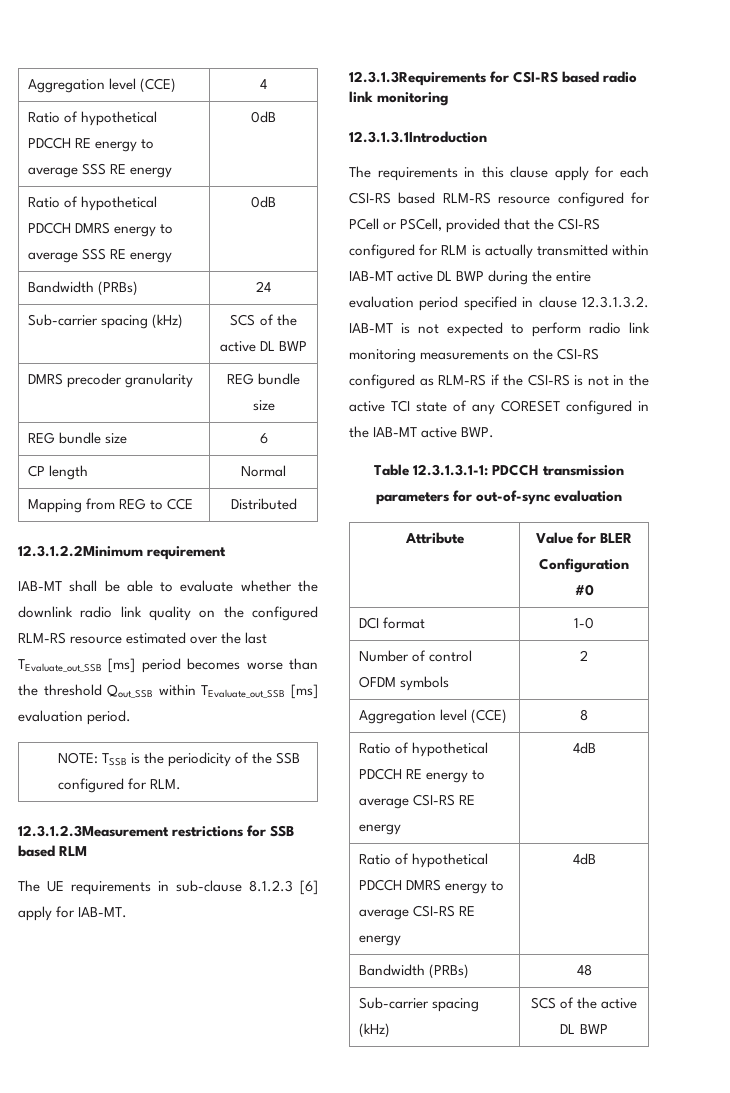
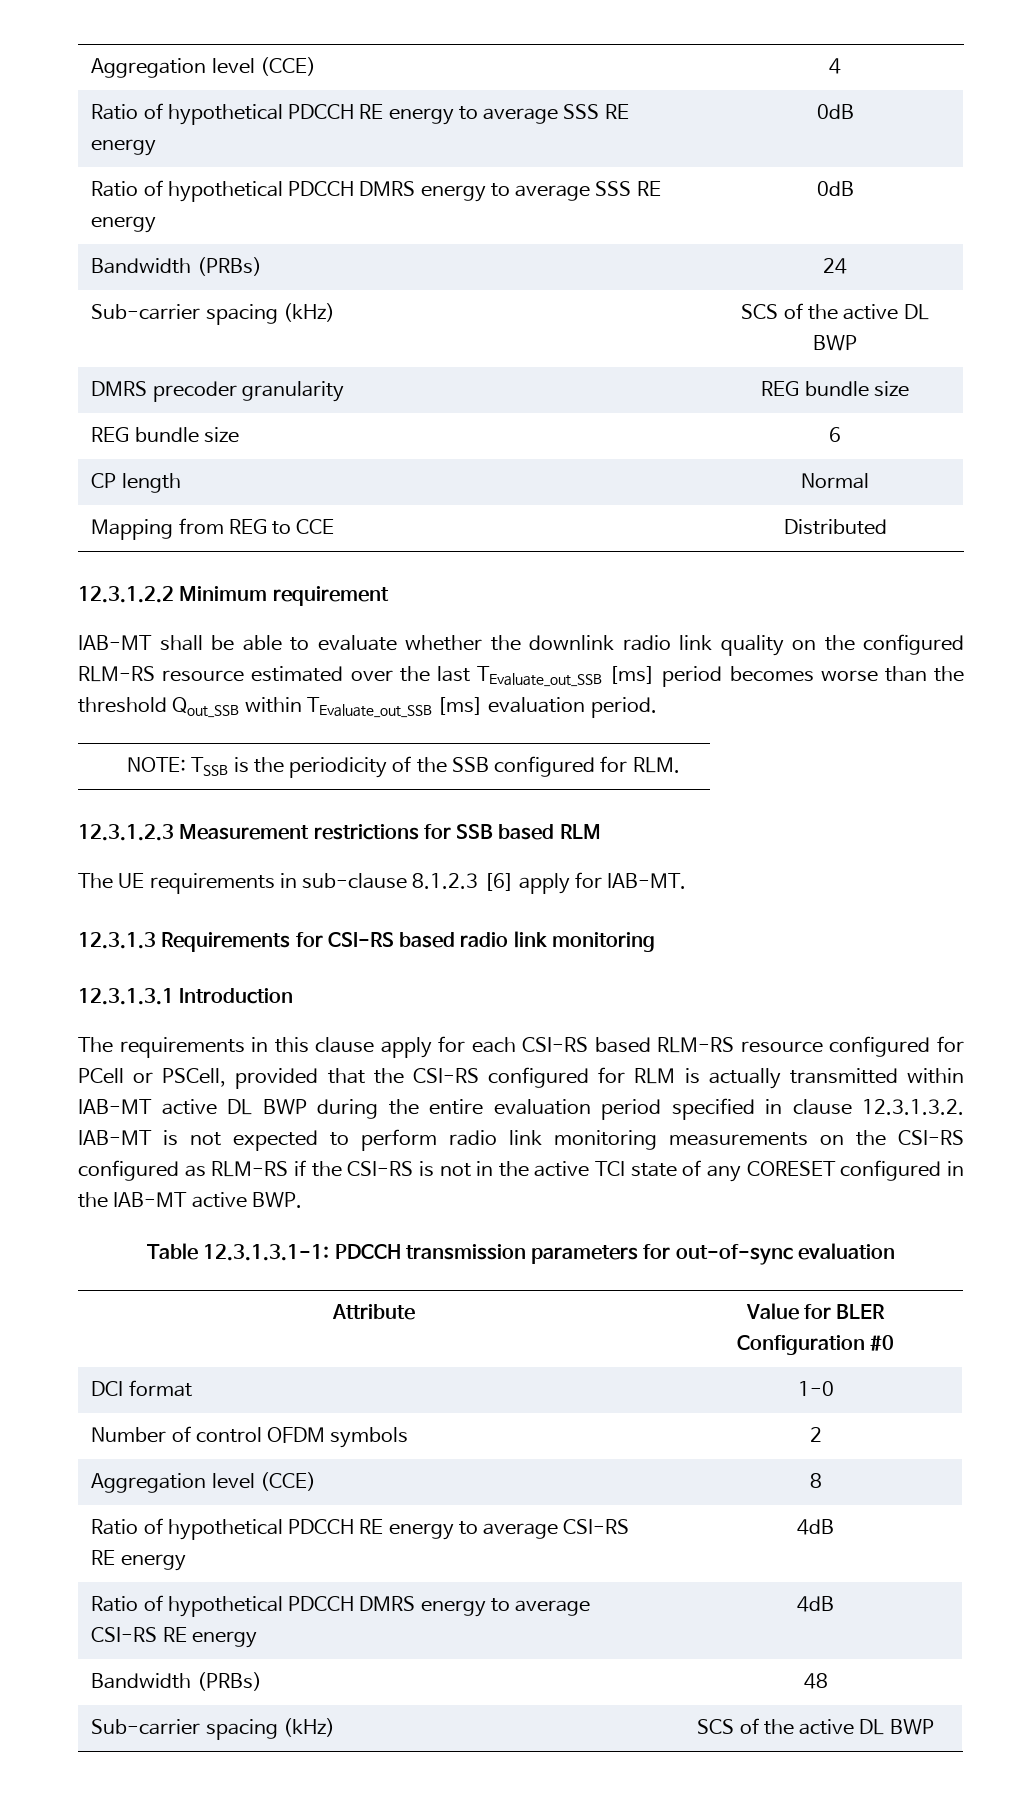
- 12.3.1.2.2Minimum requirement
+ 12.3.1.2.2 Minimum requirement
- 12.3.1.2.3Measurement restrictions for SSB based RLM
+ 12.3.1.2.3 Measurement restrictions for SSB based RLM
- 12.3.1.3Requirements for CSI-RS based radio link monitoring
+ 12.3.1.3 Requirements for CSI-RS based radio link monitoring
- 12.3.1.3.1Introduction
+ 12.3.1.3.1 Introduction

